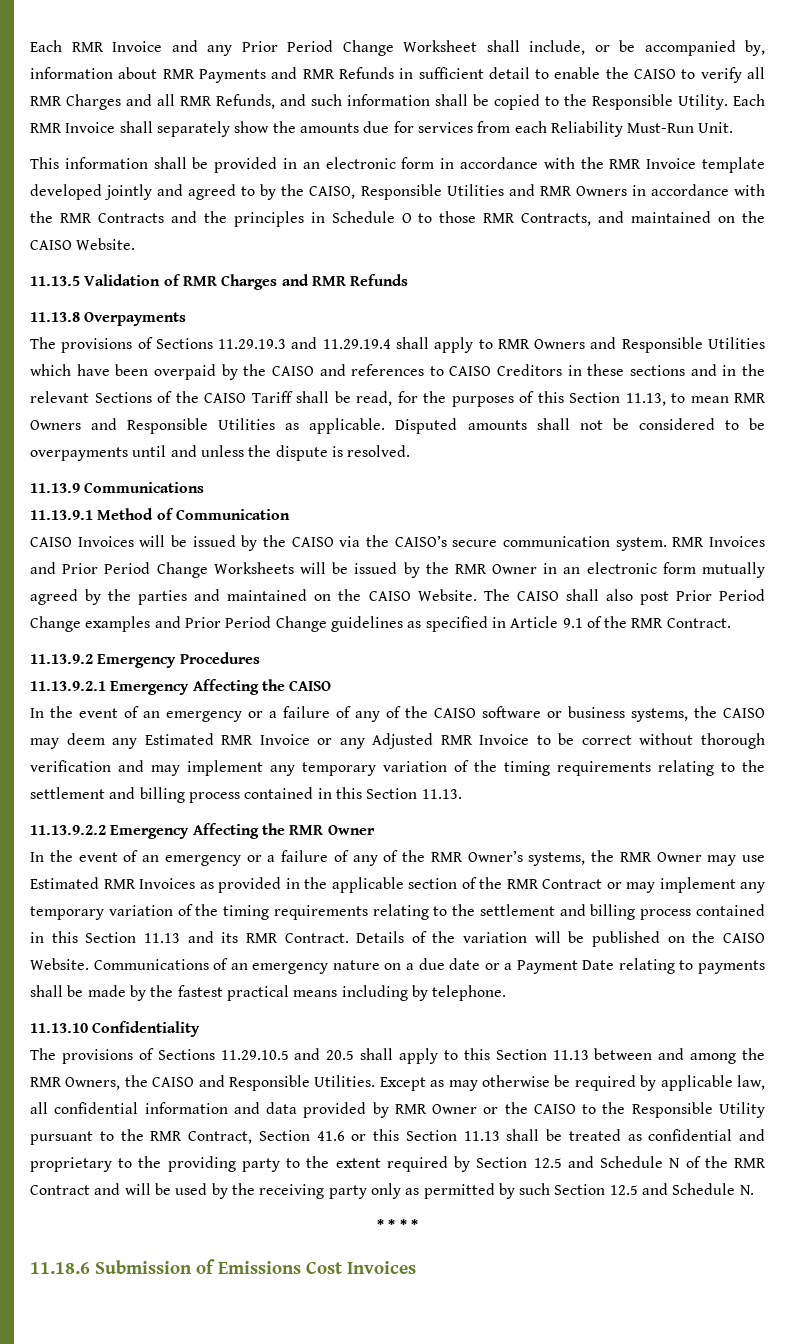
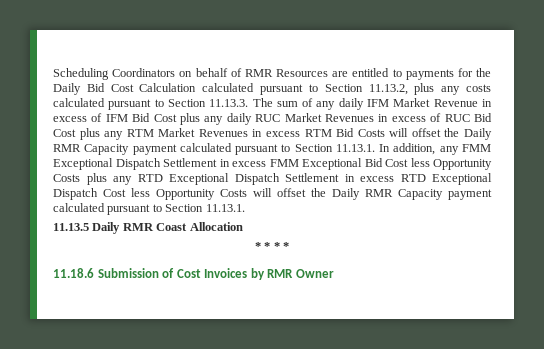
- Each RMR Invoice and any Prior Period Change Worksheet shall include, or be accompanied by, information about RMR Payments and RMR Refunds in sufficient detail to enable the CAISO to verify all RMR Charges and all RMR Refunds, and such information shall be copied to the Responsible Utility. Each RMR Invoice shall separately show the amounts due for services from each Reliability Must-Run Unit.
- This information shall be provided in an electronic form in accordance with the RMR Invoice template developed jointly and agreed to by the CAISO, Responsible Utilities and RMR Owners in accordance with the RMR Contracts and the principles in Schedule O to those RMR Contracts, and maintained on the CAISO Website.
- 11.13.5 Validation of RMR Charges and RMR Refunds
- 11.13.8 Overpayments
- The provisions of Sections 11.29.19.3 and 11.29.19.4 shall apply to RMR Owners and Responsible Utilities which have been overpaid by the CAISO and references to CAISO Creditors in these sections and in the relevant Sections of the CAISO Tariff shall be read, for the purposes of this Section 11.13, to mean RMR Owners and Responsible Utilities as applicable. Disputed amounts shall not be considered to be overpayments until and unless the dispute is resolved.
- 11.13.9 Communications
- 11.13.9.1 Method of Communication
- CAISO Invoices will be issued by the CAISO via the CAISO’s secure communication system. RMR Invoices and Prior Period Change Worksheets will be issued by the RMR Owner in an electronic form mutually agreed by the parties and maintained on the CAISO Website. The CAISO shall also post Prior Period Change examples and Prior Period Change guidelines as specified in Article 9.1 of the RMR Contract.
- 11.13.9.2 Emergency Procedures
- 11.13.9.2.1 Emergency Affecting the CAISO
- In the event of an emergency or a failure of any of the CAISO software or business systems, the CAISO may deem any Estimated RMR Invoice or any Adjusted RMR Invoice to be correct without thorough verification and may implement any temporary variation of the timing requirements relating to the settlement and billing process contained in this Section 11.13.
- 11.13.9.2.2 Emergency Affecting the RMR Owner
- In the event of an emergency or a failure of any of the RMR Owner’s systems, the RMR Owner may use Estimated RMR Invoices as provided in the applicable section of the RMR Contract or may implement any temporary variation of the timing requirements relating to the settlement and billing process contained in this Section 11.13 and its RMR Contract. Details of the variation will be published on the CAISO Website. Communications of an emergency nature on a due date or a Payment Date relating to payments shall be made by the fastest practical means including by telephone.
- 11.13.10 Confidentiality
- The provisions of Sections 11.29.10.5 and 20.5 shall apply to this Section 11.13 between and among the RMR Owners, the CAISO and Responsible Utilities. Except as may otherwise be required by applicable law, all confidential information and data provided by RMR Owner or the CAISO to the Responsible Utility pursuant to the RMR Contract, Section 41.6 or this Section 11.13 shall be treated as confidential and proprietary to the providing party to the extent required by Section 12.5 and Schedule N of the RMR Contract and will be used by the receiving party only as permitted by such Section 12.5 and Schedule N.
+ Scheduling Coordinators on behalf of RMR Resources are entitled to payments for the Daily Bid Cost Calculation calculated pursuant to Section 11.13.2, plus any costs calculated pursuant to Section 11.13.3. The sum of any daily IFM Market Revenue in excess of IFM Bid Cost plus any daily RUC Market Revenues in excess of RUC Bid Cost plus any RTM Market Revenues in excess RTM Bid Costs will offset the Daily RMR Capacity payment calculated pursuant to Section 11.13.1. In addition, any FMM Exceptional Dispatch Settlement in excess FMM Exceptional Bid Cost less Opportunity Costs plus any RTD Exceptional Dispatch Settlement in excess RTD Exceptional Dispatch Cost less Opportunity Costs will offset the Daily RMR Capacity payment calculated pursuant to Section 11.13.1.
+ 11.13.5 Daily RMR Coast Allocation
- 11.18.6 Submission of Emissions Cost Invoices
+ 11.18.6 Submission of Cost Invoices by RMR Owner

